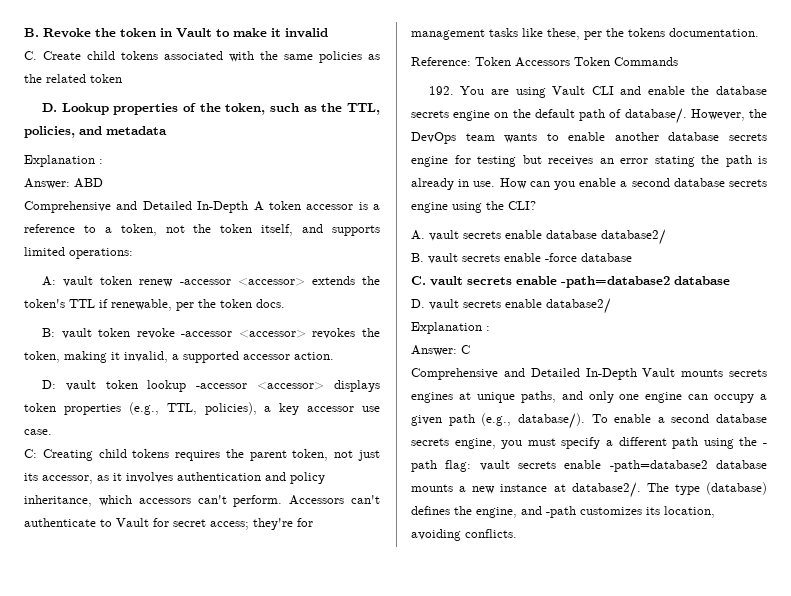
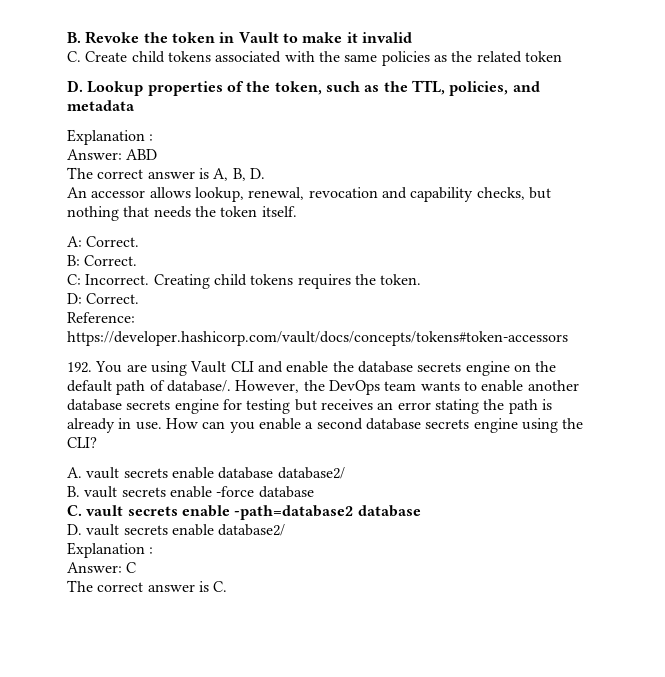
- Comprehensive and Detailed In-Depth A token accessor is a reference to a token, not the token itself, and supports limited operations:
- A: vault token renew -accessor <accessor> extends the token's TTL if renewable, per the token docs.
- B: vault token revoke -accessor <accessor> revokes the token, making it invalid, a supported accessor action.
- D: vault token lookup -accessor <accessor> displays token properties (e.g., TTL, policies), a key accessor use case.
+ The correct answer is A, B, D.
+ An accessor allows lookup, renewal, revocation and capability checks, but nothing that needs the token itself.
+ A: Correct.
+ B: Correct.
- C: Creating child tokens requires the parent token, not just its accessor, as it involves authentication and policy inheritance, which accessors can't perform. Accessors can't authenticate to Vault for secret access; they're for management tasks like these, per the tokens documentation.
- Reference: Token Accessors Token Commands
+ C: Incorrect. Creating child tokens requires the token.
+ D: Correct.
+ Reference: https://developer.hashicorp.com/vault/docs/concepts/tokens#token-accessors
- Comprehensive and Detailed In-Depth Vault mounts secrets engines at unique paths, and only one engine can occupy a given path (e.g., database/). To enable a second database secrets engine, you must specify a different path using the - path flag: vault secrets enable -path=database2 database mounts a new instance at database2/. The type (database) defines the engine, and -path customizes its location, avoiding conflicts.
+ The correct answer is C.

